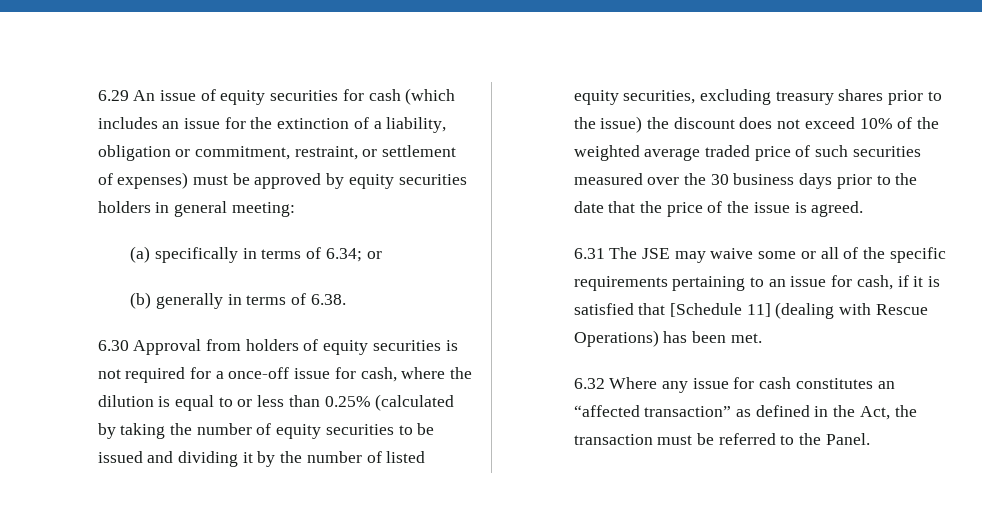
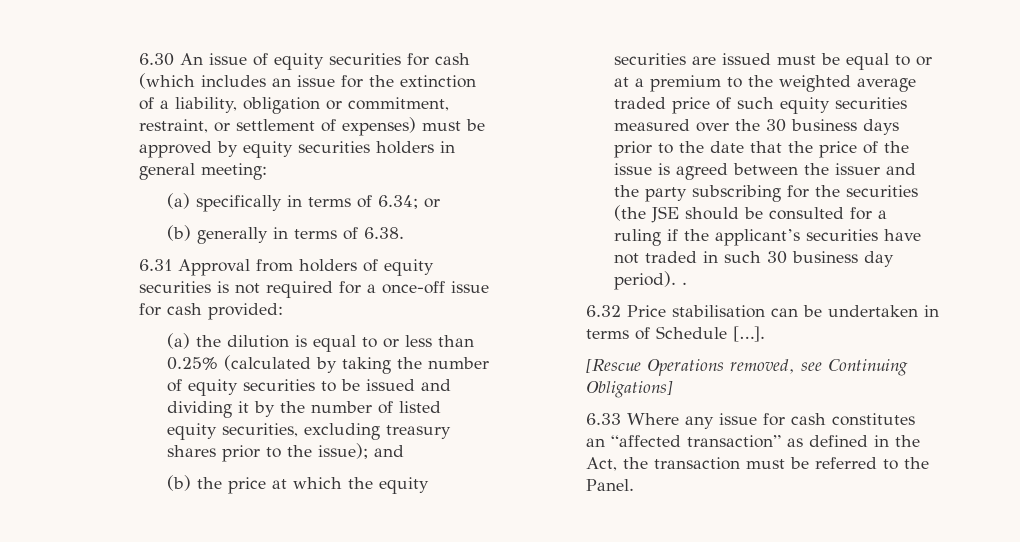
- 6.29 An issue of equity securities for cash (which includes an issue for the extinction of a liability, obligation or commitment, restraint, or settlement of expenses) must be approved by equity securities holders in general meeting:
+ 6.30 An issue of equity securities for cash (which includes an issue for the extinction of a liability, obligation or commitment, restraint, or settlement of expenses) must be approved by equity securities holders in general meeting:
- 6.30 Approval from holders of equity securities is not required for a once-off issue for cash, where the dilution is equal to or less than 0.25% (calculated by taking the number of equity securities to be issued and dividing it by the number of listed equity securities, excluding treasury shares prior to the issue) the discount does not exceed 10% of the weighted average traded price of such securities measured over the 30 business days prior to the date that the price of the issue is agreed.
- 6.31 The JSE may waive some or all of the specific requirements pertaining to an issue for cash, if it is satisfied that [Schedule 11] (dealing with Rescue Operations) has been met.
- 6.32 Where any issue for cash constitutes an “affected transaction” as defined in the Act, the transaction must be referred to the Panel.
+ 6.31 Approval from holders of equity securities is not required for a once-off issue for cash provided:
+ (a) the dilution is equal to or less than 0.25% (calculated by taking the number of equity securities to be issued and dividing it by the number of listed equity securities, excluding treasury shares prior to the issue); and
+ (b) the price at which the equity securities are issued must be equal to or at a premium to the weighted average traded price of such equity securities measured over the 30 business days prior to the date that the price of the issue is agreed between the issuer and the party subscribing for the securities (the JSE should be consulted for a ruling if the applicant’s securities have not traded in such 30 business day period). .
+ 6.32 Price stabilisation can be undertaken in terms of Schedule […].
+ [Rescue Operations removed, see Continuing Obligations]
+ 6.33 Where any issue for cash constitutes an “affected transaction” as defined in the Act, the transaction must be referred to the Panel.

